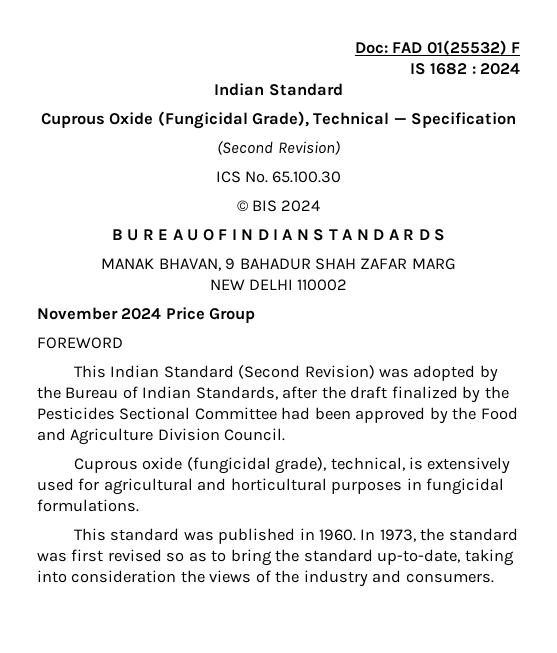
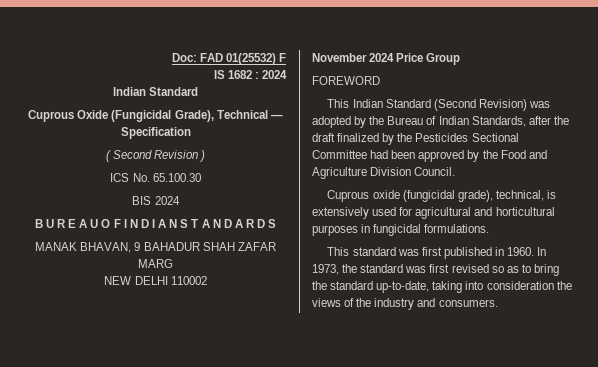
  Cuprous Oxide (Fungicidal Grade), Technical — Specification
- (Second Revision)
+ ( Second Revision )
- © BIS 2024
+ BIS 2024
- This standard was published in 1960.
+ This standard was first published in 1960.

